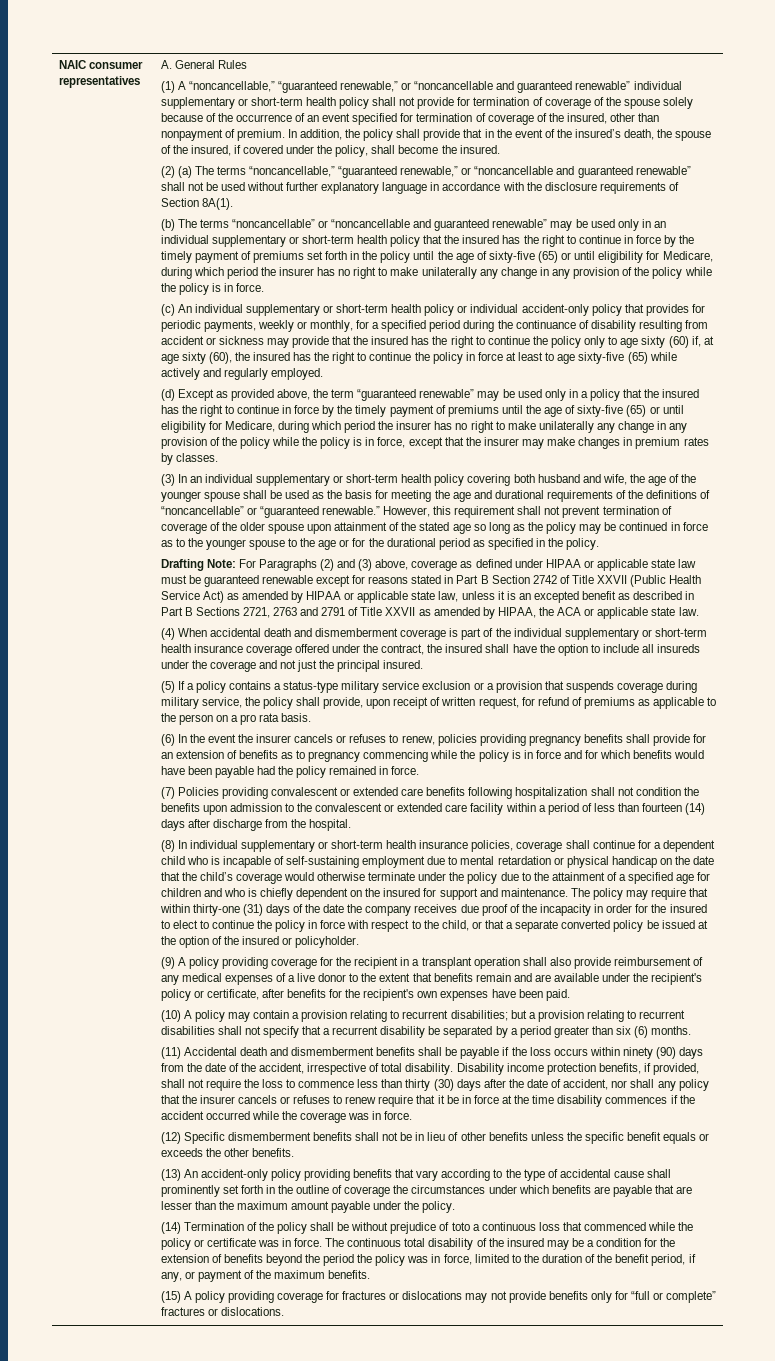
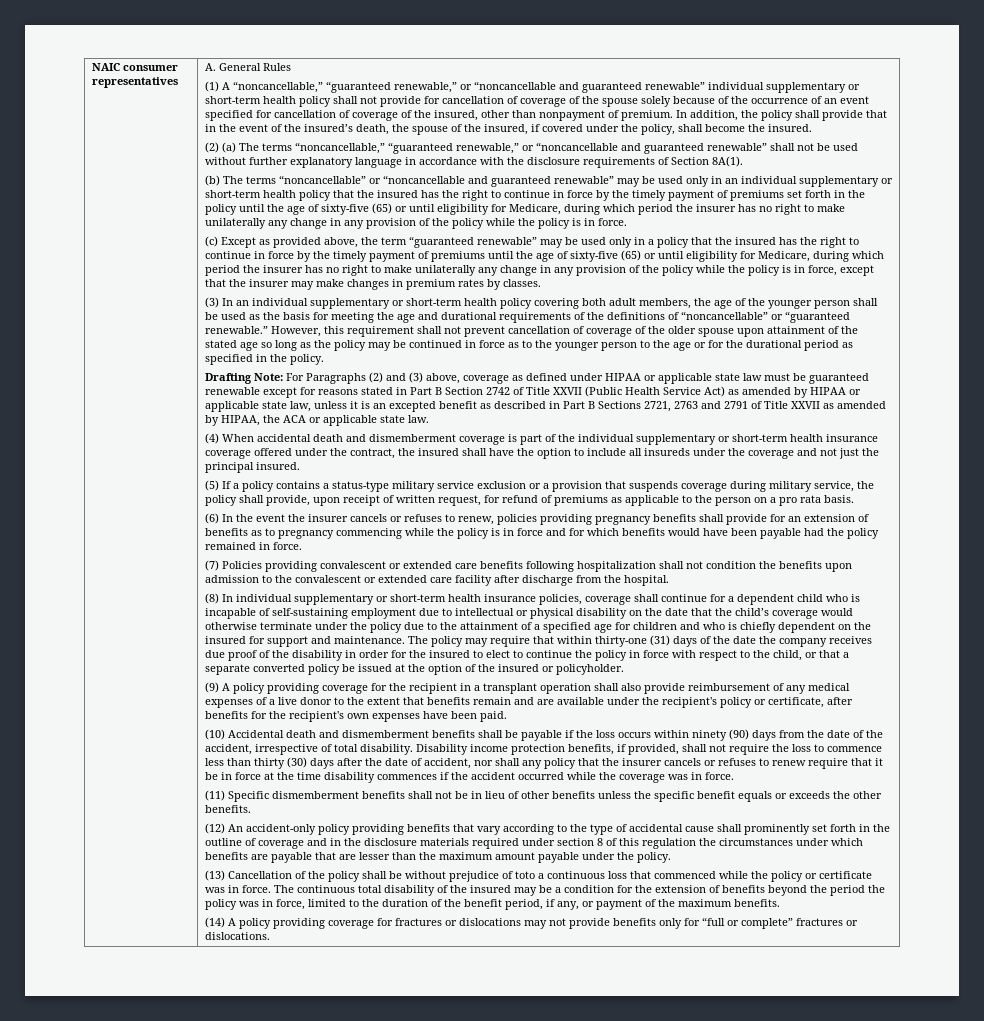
- (1) A “noncancellable,” “guaranteed renewable,” or “noncancellable and guaranteed renewable” individual supplementary or short-term health policy shall not provide for termination of coverage of the spouse solely because of the occurrence of an event specified for termination of coverage of the insured, other than nonpayment of premium.
+ (1) A “noncancellable,” “guaranteed renewable,” or “noncancellable and guaranteed renewable” individual supplementary or short-term health policy shall not provide for cancellation of coverage of the spouse solely because of the occurrence of an event specified for cancellation of coverage of the insured, other than nonpayment of premium.
- (c) An individual supplementary or short-term health policy or individual accident-only policy that provides for periodic payments, weekly or monthly, for a specified period during the continuance of disability resulting from accident or sickness may provide that the insured has the right to continue the policy only to age sixty (60) if, at age sixty (60), the insured has the right to continue the policy in force at least to age sixty-five (65) while actively and regularly employed.
- (d) Except as provided above, the term “guaranteed renewable” may be used only in a policy that the insured has the right to continue in force by the timely payment of premiums until the age of sixty-five (65) or until eligibility for Medicare, during which period the insurer has no right to make unilaterally any change in any provision of the policy while the policy is in force, except that the insurer may make changes in premium rates by classes.
+ (c) Except as provided above, the term “guaranteed renewable” may be used only in a policy that the insured has the right to continue in force by the timely payment of premiums until the age of sixty-five (65) or until eligibility for Medicare, during which period the insurer has no right to make unilaterally any change in any provision of the policy while the policy is in force, except that the insurer may make changes in premium rates by classes.
- (3) In an individual supplementary or short-term health policy covering both husband and wife, the age of the younger spouse shall be used as the basis for meeting the age and durational requirements of the definitions of “noncancellable” or “guaranteed renewable.”
+ (3) In an individual supplementary or short-term health policy covering both adult members, the age of the younger person shall be used as the basis for meeting the age and durational requirements of the definitions of “noncancellable” or “guaranteed renewable.”
- However, this requirement shall not prevent termination of coverage of the older spouse upon attainment of the stated age so long as the policy may be continued in force as to the younger spouse to the age or for the durational period as specified in the policy.
+ However, this requirement shall not prevent cancellation of coverage of the older spouse upon attainment of the stated age so long as the policy may be continued in force as to the younger person to the age or for the durational period as specified in the policy.
- (7) Policies providing convalescent or extended care benefits following hospitalization shall not condition the benefits upon admission to the convalescent or extended care facility within a period of less than fourteen (14) days after discharge from the hospital.
+ (7) Policies providing convalescent or extended care benefits following hospitalization shall not condition the benefits upon admission to the convalescent or extended care facility after discharge from the hospital.
- (8) In individual supplementary or short-term health insurance policies, coverage shall continue for a dependent child who is incapable of self-sustaining employment due to mental retardation or physical handicap on the date that the child’s coverage would otherwise terminate under the policy due to the attainment of a specified age for children and who is chiefly dependent on the insured for support and maintenance.
+ (8) In individual supplementary or short-term health insurance policies, coverage shall continue for a dependent child who is incapable of self-sustaining employment due to intellectual or physical disability on the date that the child’s coverage would otherwise terminate under the policy due to the attainment of a specified age for children and who is chiefly dependent on the insured for support and maintenance.
- The policy may require that within thirty-one (31) days of the date the company receives due proof of the incapacity in order for the insured to elect to continue the policy in force with respect to the child, or that a separate converted policy be issued at the option of the insured or policyholder.
+ The policy may require that within thirty-one (31) days of the date the company receives due proof of the disability in order for the insured to elect to continue the policy in force with respect to the child, or that a separate converted policy be issued at the option of the insured or policyholder.
- (10) A policy may contain a provision relating to recurrent disabilities; but a provision relating to recurrent disabilities shall not specify that a recurrent disability be separated by a period greater than six (6) months.
- (11) Accidental death and dismemberment benefits shall be payable if the loss occurs within ninety (90) days from the date of the accident, irrespective of total disability.
+ (10) Accidental death and dismemberment benefits shall be payable if the loss occurs within ninety (90) days from the date of the accident, irrespective of total disability.
- (12) Specific dismemberment benefits shall not be in lieu of other benefits unless the specific benefit equals or exceeds the other benefits.
+ (11) Specific dismemberment benefits shall not be in lieu of other benefits unless the specific benefit equals or exceeds the other benefits.
- (13) An accident-only policy providing benefits that vary according to the type of accidental cause shall prominently set forth in the outline of coverage the circumstances under which benefits are payable that are lesser than the maximum amount payable under the policy.
+ (12) An accident-only policy providing benefits that vary according to the type of accidental cause shall prominently set forth in the outline of coverage and in the disclosure materials required under section 8 of this regulation the circumstances under which benefits are payable that are lesser than the maximum amount payable under the policy.
- (14) Termination of the policy shall be without prejudice of toto a continuous loss that commenced while the policy or certificate was in force.
+ (13) Cancellation of the policy shall be without prejudice of toto a continuous loss that commenced while the policy or certificate was in force.
- (15) A policy providing coverage for fractures or dislocations may not provide benefits only for “full or complete” fractures or dislocations.
+ (14) A policy providing coverage for fractures or dislocations may not provide benefits only for “full or complete” fractures or dislocations.

